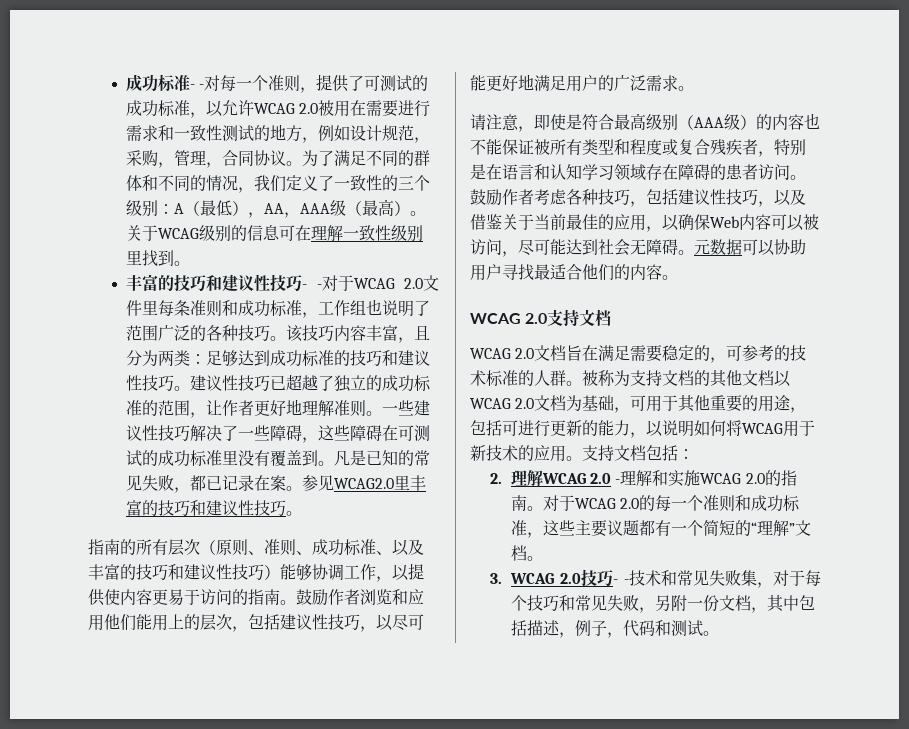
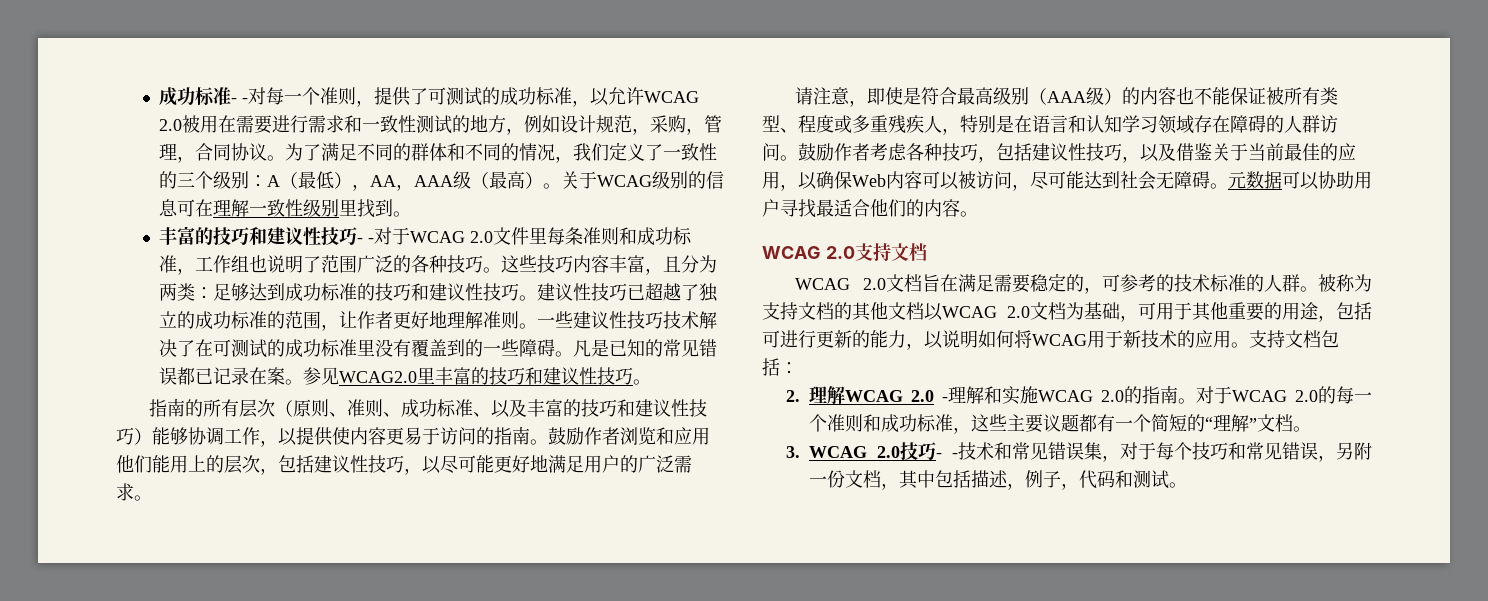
- 该技巧内容丰富，且分为两类：足够达到成功标准的技巧和建议性技巧。
+ 这些技巧内容丰富，且分为两类：足够达到成功标准的技巧和建议性技巧。
- 一些建议性技巧解决了一些障碍，这些障碍在可测试的成功标准里没有覆盖到。
+ 一些建议性技巧技术解决了在可测试的成功标准里没有覆盖到的一些障碍。
- 凡是已知的常见失败，都已记录在案。
+ 凡是已知的常见错误都已记录在案。
- 请注意，即使是符合最高级别（AAA级）的内容也不能保证被所有类型和程度或复合残疾者，特别是在语言和认知学习领域存在障碍的患者访问。
+ 请注意，即使是符合最高级别（AAA级）的内容也不能保证被所有类型、程度或多重残疾人，特别是在语言和认知学习领域存在障碍的人群访问。
- 3. WCAG 2.0技巧- -技术和常见失败集，对于每个技巧和常见失败，另附一份文档，其中包括描述，例子，代码和测试。
+ 3. WCAG 2.0技巧- -技术和常见错误集，对于每个技巧和常见错误，另附一份文档，其中包括描述，例子，代码和测试。

